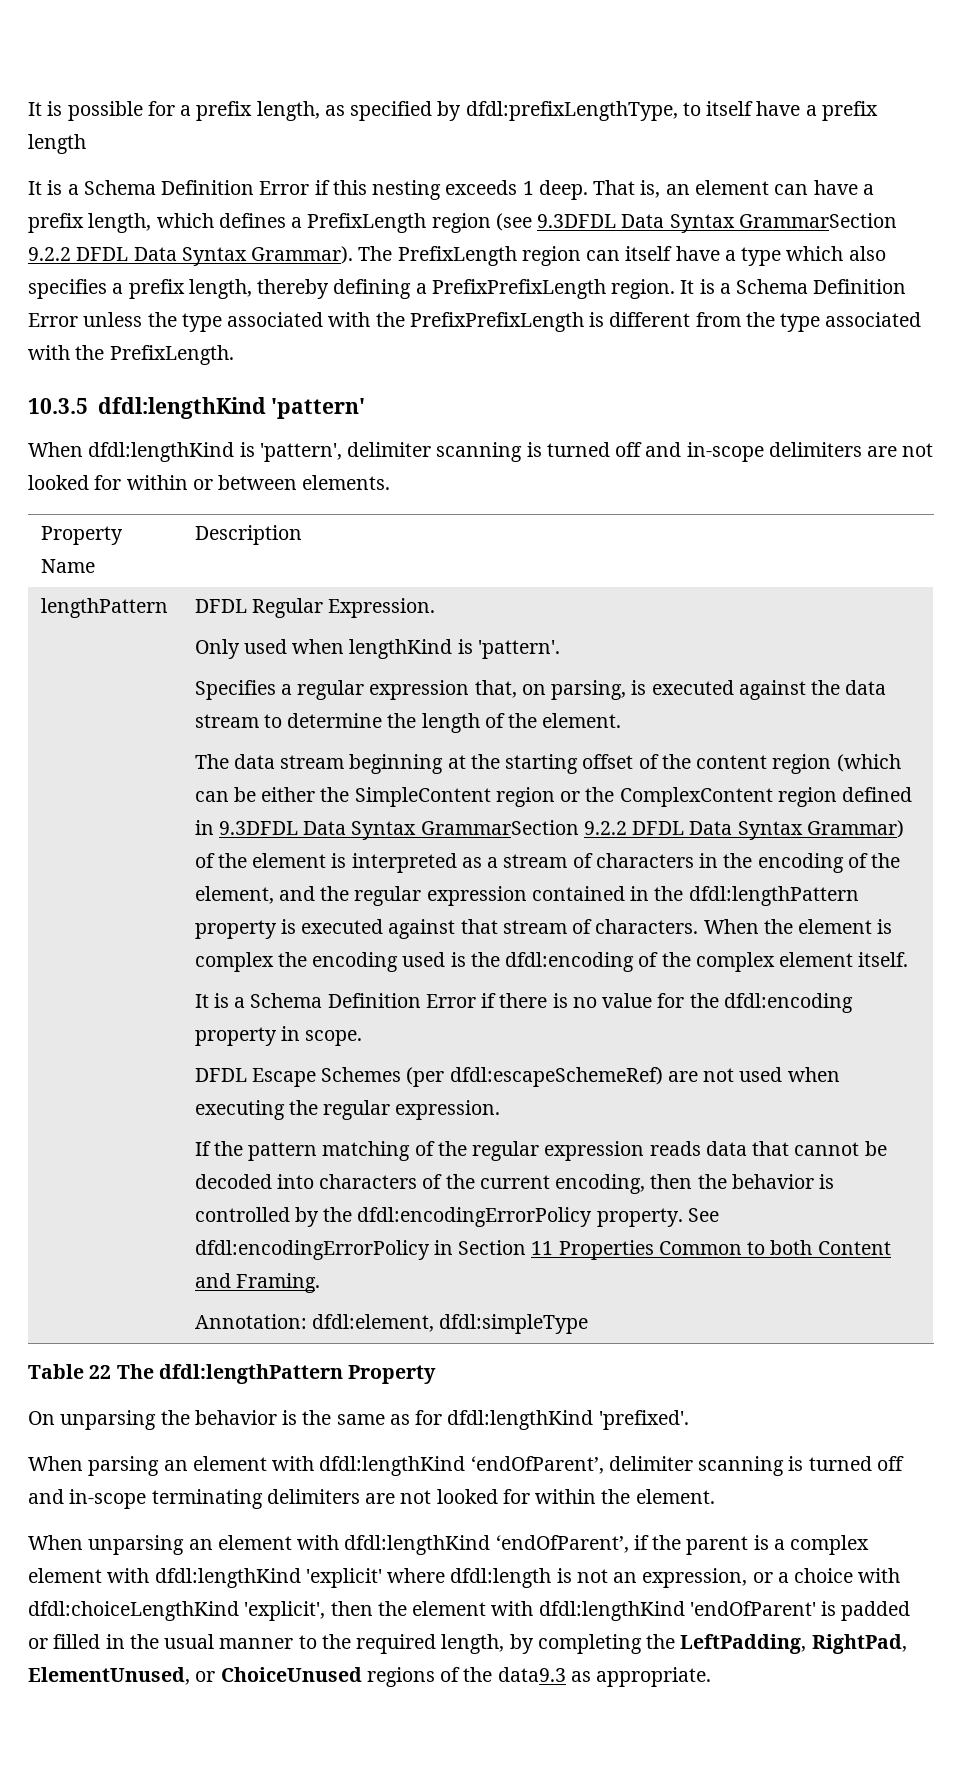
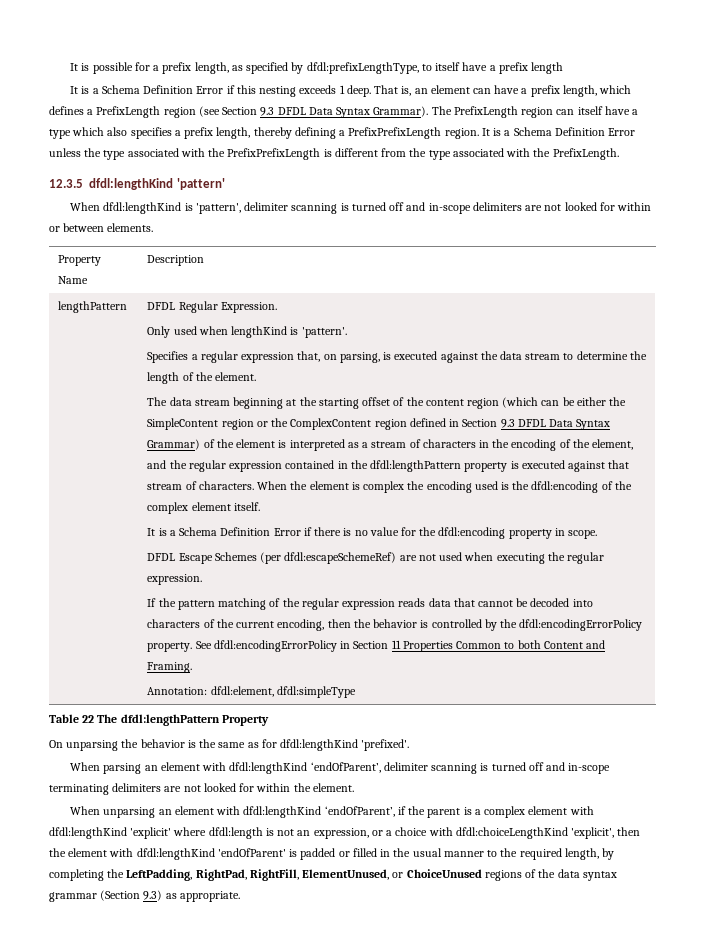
- That is, an element can have a prefix length, which defines a PrefixLength region (see 9.3DFDL Data Syntax GrammarSection 9.2.2 DFDL Data Syntax Grammar).
+ That is, an element can have a prefix length, which defines a PrefixLength region (see Section 9.3 DFDL Data Syntax Grammar).
- 10.3.5 dfdl:lengthKind 'pattern'
+ 12.3.5 dfdl:lengthKind 'pattern'
- The data stream beginning at the starting offset of the content region (which can be either the SimpleContent region or the ComplexContent region defined in 9.3DFDL Data Syntax GrammarSection 9.2.2 DFDL Data Syntax Grammar) of the element is interpreted as a stream of characters in the encoding of the element, and the regular expression contained in the dfdl:lengthPattern property is executed against that stream of characters.
+ The data stream beginning at the starting offset of the content region (which can be either the SimpleContent region or the ComplexContent region defined in Section 9.3 DFDL Data Syntax Grammar) of the element is interpreted as a stream of characters in the encoding of the element, and the regular expression contained in the dfdl:lengthPattern property is executed against that stream of characters.
- When unparsing an element with dfdl:lengthKind ‘endOfParent’, if the parent is a complex element with dfdl:lengthKind 'explicit' where dfdl:length is not an expression, or a choice with dfdl:choiceLengthKind 'explicit', then the element with dfdl:lengthKind 'endOfParent' is padded or filled in the usual manner to the required length, by completing the LeftPadding, RightPad, ElementUnused, or ChoiceUnused regions of the data9.3 as appropriate.
+ When unparsing an element with dfdl:lengthKind ‘endOfParent’, if the parent is a complex element with dfdl:lengthKind 'explicit' where dfdl:length is not an expression, or a choice with dfdl:choiceLengthKind 'explicit', then the element with dfdl:lengthKind 'endOfParent' is padded or filled in the usual manner to the required length, by completing the LeftPadding, RightPad, RightFill, ElementUnused, or ChoiceUnused regions of the data syntax grammar (Section 9.3) as appropriate.

